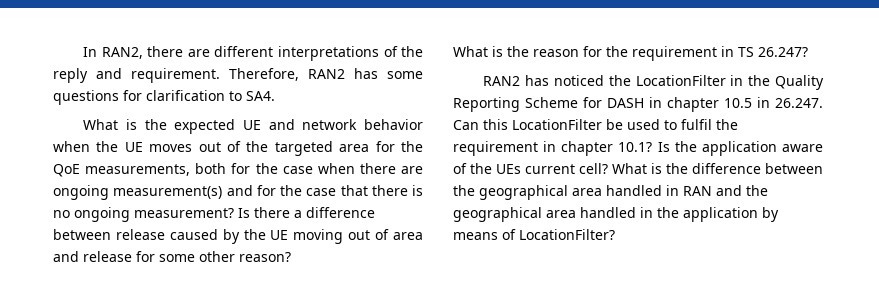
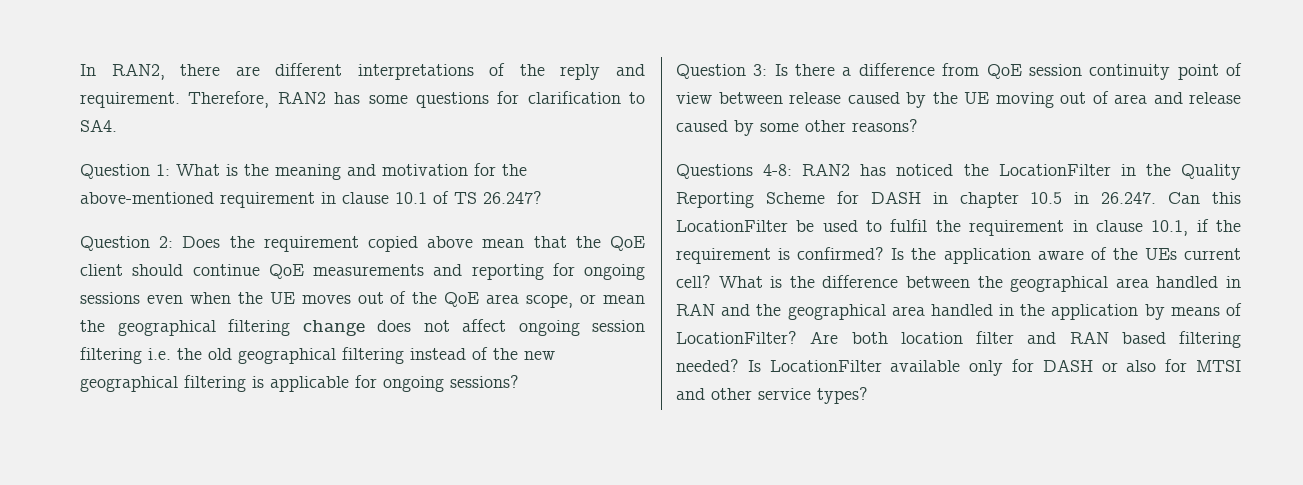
- What is the expected UE and network behavior when the UE moves out of the targeted area for the QoE measurements, both for the case when there are ongoing measurement(s) and for the case that there is no ongoing measurement? Is there a difference between release caused by the UE moving out of area and release for some other reason?
- What is the reason for the requirement in TS 26.247?
- RAN2 has noticed the LocationFilter in the Quality Reporting Scheme for DASH in chapter 10.5 in 26.247. Can this LocationFilter be used to fulfil the requirement in chapter 10.1?
+ Question 1: What is the meaning and motivation for the above-mentioned requirement in clause 10.1 of TS 26.247?
+ Question 2: Does the requirement copied above mean that the QoE client should continue QoE measurements and reporting for ongoing sessions even when the UE moves out of the QoE area scope, or mean the geographical filtering change does not affect ongoing session filtering i.e. the old geographical filtering instead of the new geographical filtering is applicable for ongoing sessions?
+ Question 3: Is there a difference from QoE session continuity point of view between release caused by the UE moving out of area and release caused by some other reasons?
+ Questions 4-8: RAN2 has noticed the LocationFilter in the Quality Reporting Scheme for DASH in chapter 10.5 in 26.247. Can this LocationFilter be used to fulfil the requirement in clause 10.1, if the requirement is confirmed?
+ Are both location filter and RAN based filtering needed? Is LocationFilter available only for DASH or also for MTSI and other service types?

